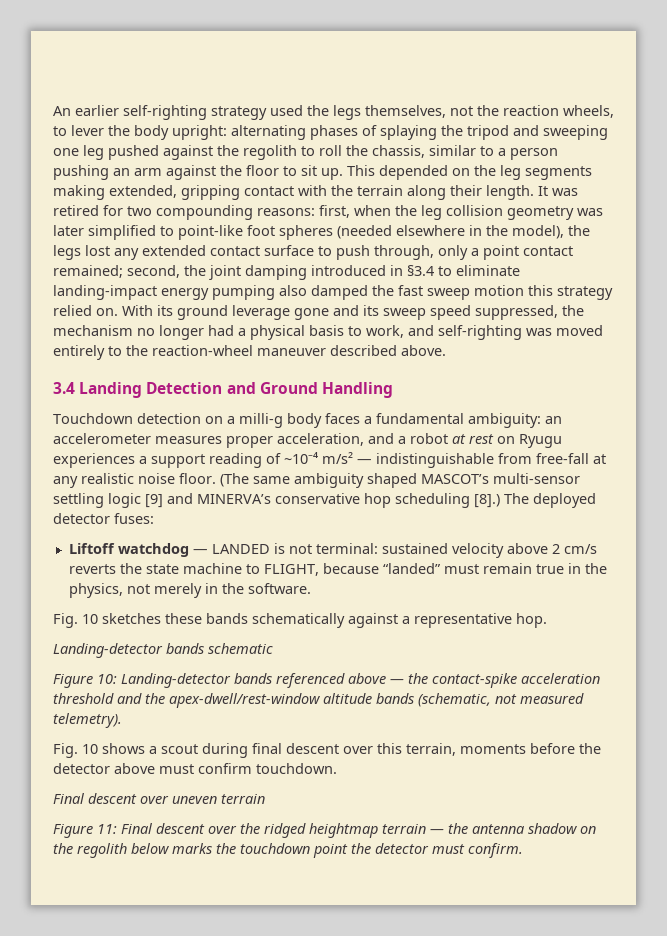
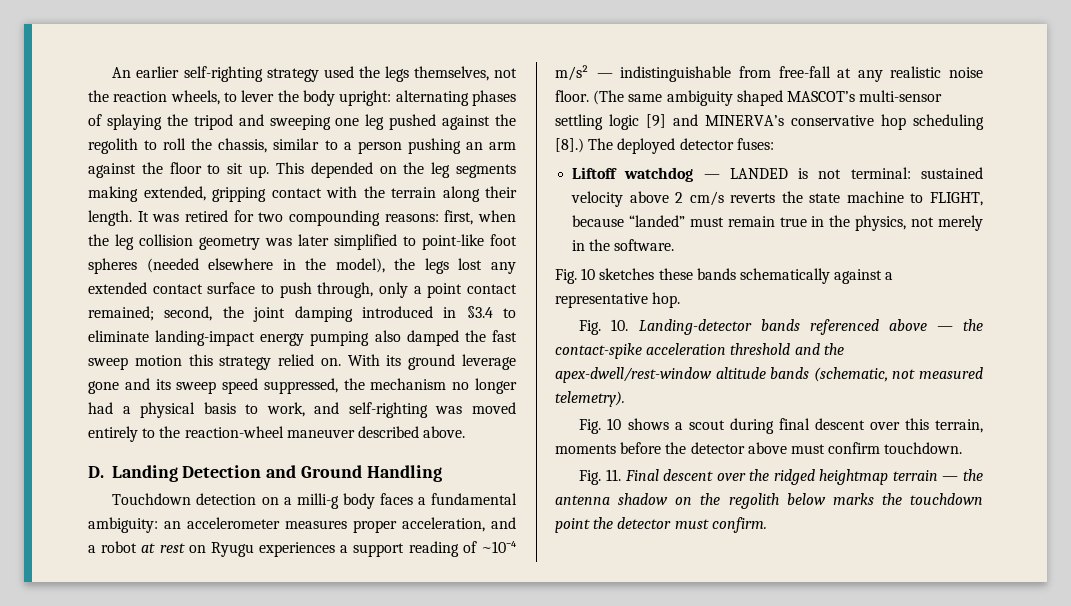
- 3.4 Landing Detection and Ground Handling
+ D. Landing Detection and Ground Handling
- Landing-detector bands schematic
- Figure 10: Landing-detector bands referenced above — the contact-spike acceleration threshold and the apex-dwell/rest-window altitude bands (schematic, not measured telemetry).
+ Fig. 10. Landing-detector bands referenced above — the contact-spike acceleration threshold and the apex-dwell/rest-window altitude bands (schematic, not measured telemetry).
- Final descent over uneven terrain
- Figure 11: Final descent over the ridged heightmap terrain — the antenna shadow on the regolith below marks the touchdown point the detector must confirm.
+ Fig. 11. Final descent over the ridged heightmap terrain — the antenna shadow on the regolith below marks the touchdown point the detector must confirm.

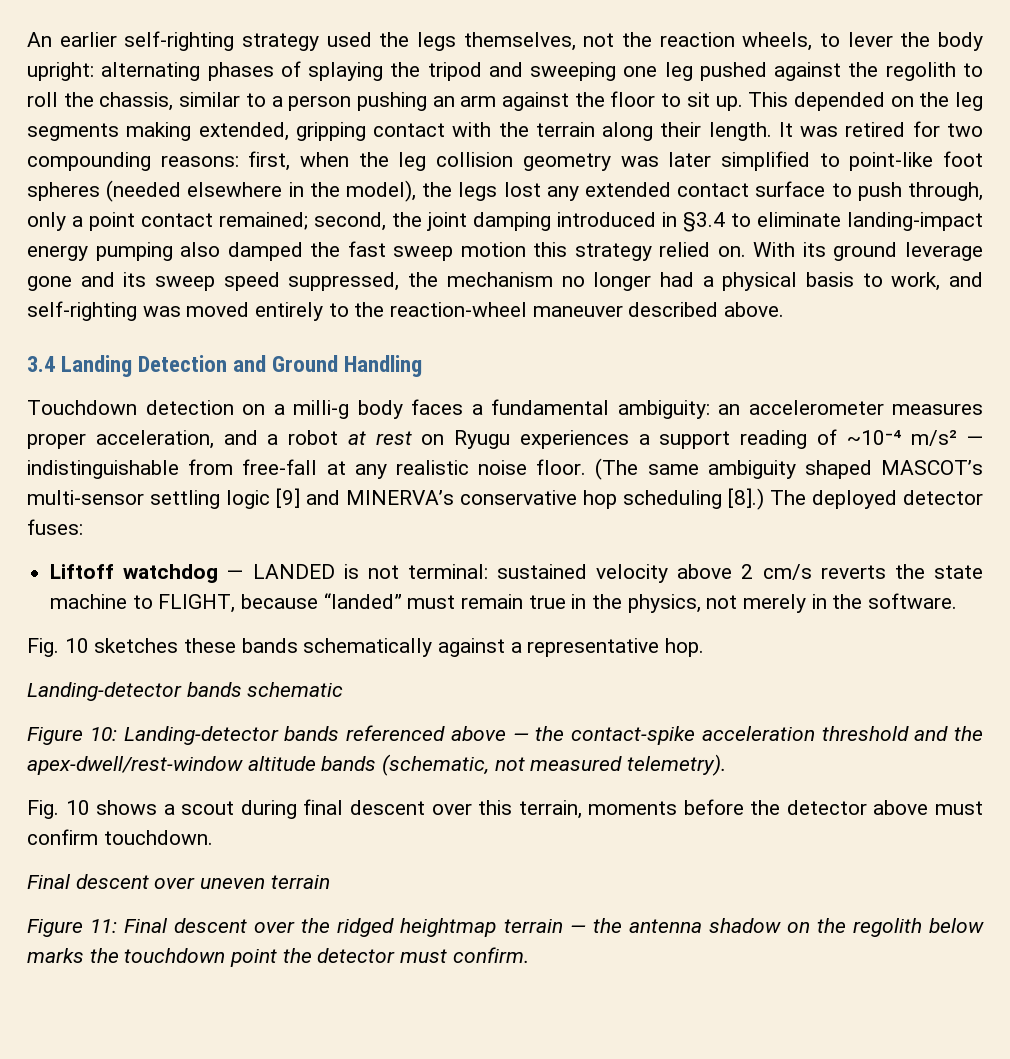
- D. Landing Detection and Ground Handling
+ 3.4 Landing Detection and Ground Handling
- Fig. 10. Landing-detector bands referenced above — the contact-spike acceleration threshold and the apex-dwell/rest-window altitude bands (schematic, not measured telemetry).
+ Landing-detector bands schematic
+ Figure 10: Landing-detector bands referenced above — the contact-spike acceleration threshold and the apex-dwell/rest-window altitude bands (schematic, not measured telemetry).
- Fig. 11. Final descent over the ridged heightmap terrain — the antenna shadow on the regolith below marks the touchdown point the detector must confirm.
+ Final descent over uneven terrain
+ Figure 11: Final descent over the ridged heightmap terrain — the antenna shadow on the regolith below marks the touchdown point the detector must confirm.

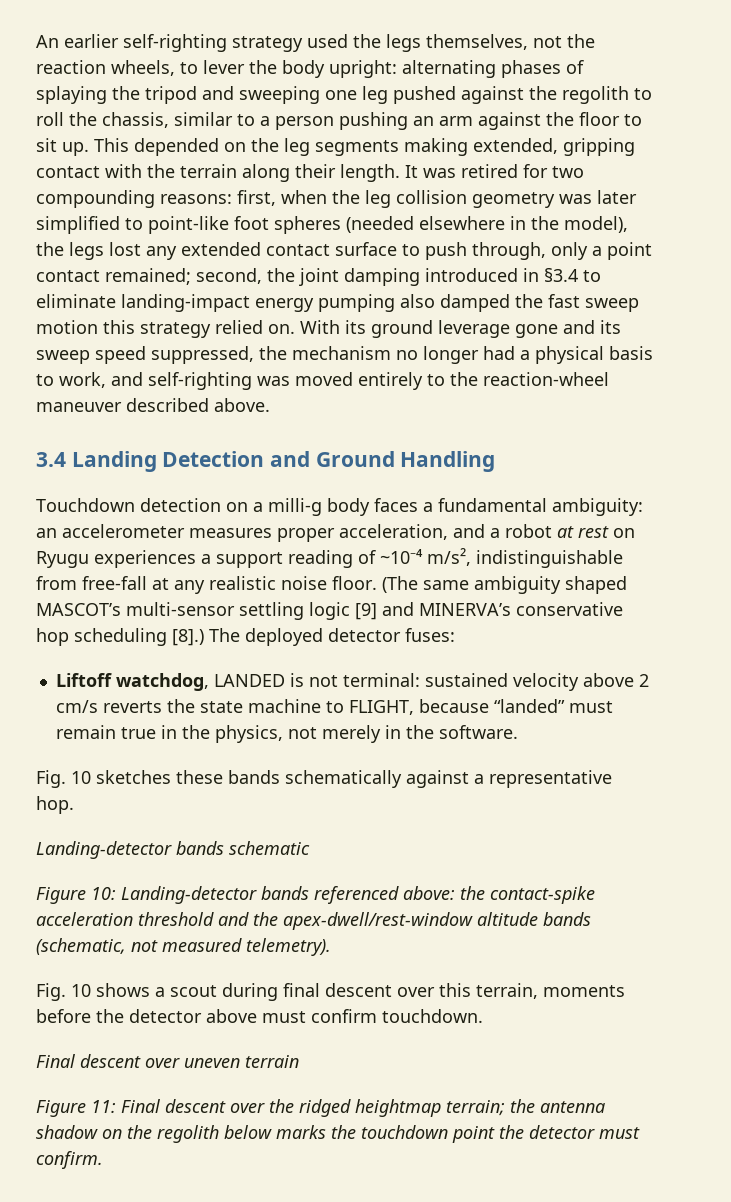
- Touchdown detection on a milli-g body faces a fundamental ambiguity: an accelerometer measures proper acceleration, and a robot at rest on Ryugu experiences a support reading of ~10⁻⁴ m/s² — indistinguishable from free-fall at any realistic noise floor.
+ Touchdown detection on a milli-g body faces a fundamental ambiguity: an accelerometer measures proper acceleration, and a robot at rest on Ryugu experiences a support reading of ~10⁻⁴ m/s², indistinguishable from free-fall at any realistic noise floor.
- Liftoff watchdog — LANDED is not terminal: sustained velocity above 2 cm/s reverts the state machine to FLIGHT, because “landed” must remain true in the physics, not merely in the software.
+ Liftoff watchdog, LANDED is not terminal: sustained velocity above 2 cm/s reverts the state machine to FLIGHT, because “landed” must remain true in the physics, not merely in the software.
- Figure 10: Landing-detector bands referenced above — the contact-spike acceleration threshold and the apex-dwell/rest-window altitude bands (schematic, not measured telemetry).
+ Figure 10: Landing-detector bands referenced above: the contact-spike acceleration threshold and the apex-dwell/rest-window altitude bands (schematic, not measured telemetry).
- Figure 11: Final descent over the ridged heightmap terrain — the antenna shadow on the regolith below marks the touchdown point the detector must confirm.
+ Figure 11: Final descent over the ridged heightmap terrain; the antenna shadow on the regolith below marks the touchdown point the detector must confirm.

